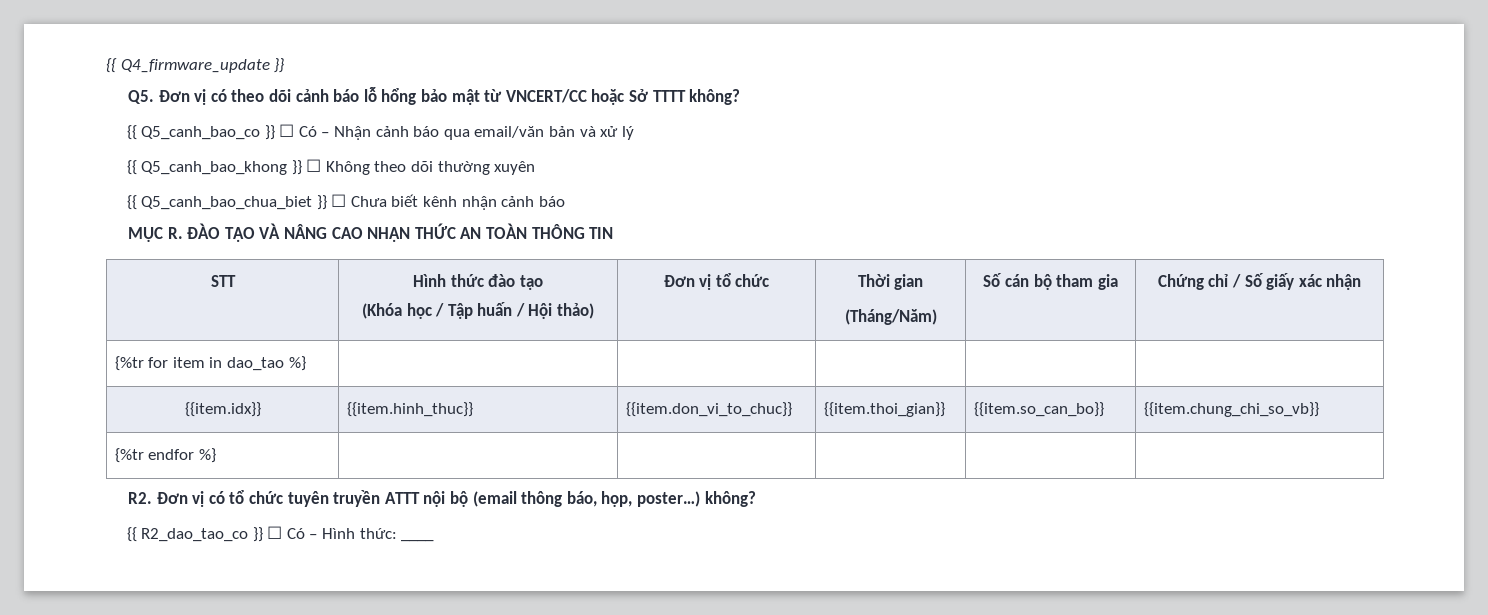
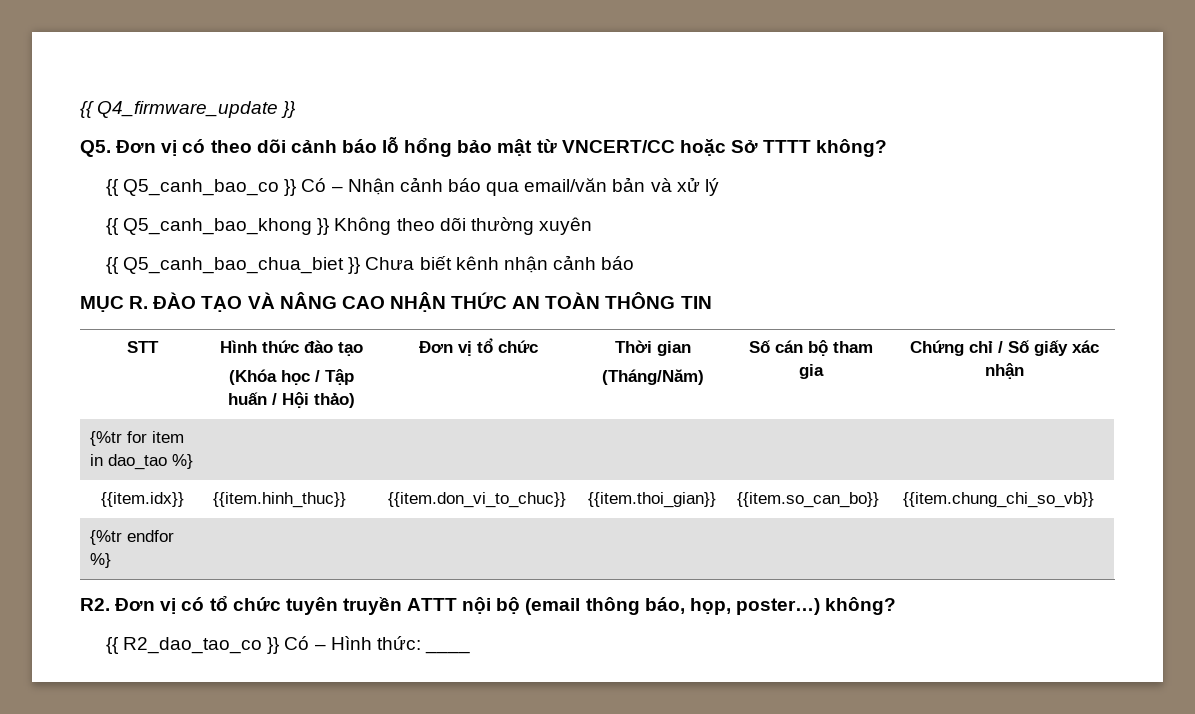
- {{ Q5_canh_bao_co }} ☐ Có – Nhận cảnh báo qua email/văn bản và xử lý
+ {{ Q5_canh_bao_co }} Có – Nhận cảnh báo qua email/văn bản và xử lý
- {{ Q5_canh_bao_khong }} ☐ Không theo dõi thường xuyên
+ {{ Q5_canh_bao_khong }} Không theo dõi thường xuyên
- {{ Q5_canh_bao_chua_biet }} ☐ Chưa biết kênh nhận cảnh báo
+ {{ Q5_canh_bao_chua_biet }} Chưa biết kênh nhận cảnh báo
- {{ R2_dao_tao_co }} ☐ Có – Hình thức: ____
+ {{ R2_dao_tao_co }} Có – Hình thức: ____

